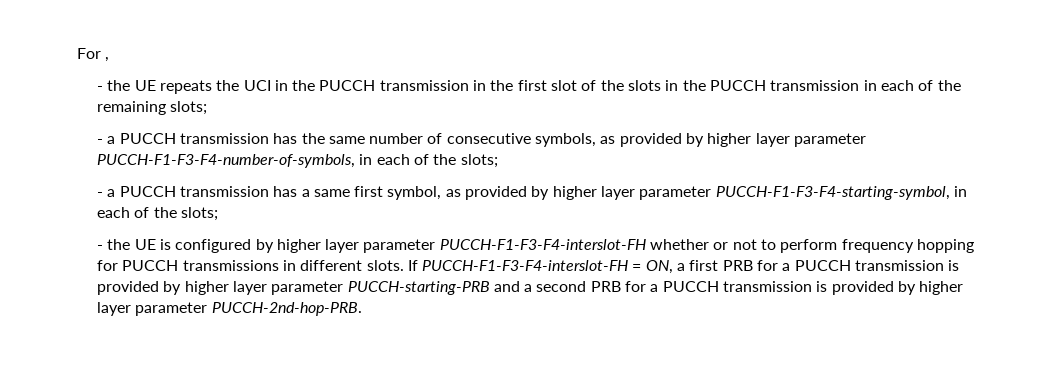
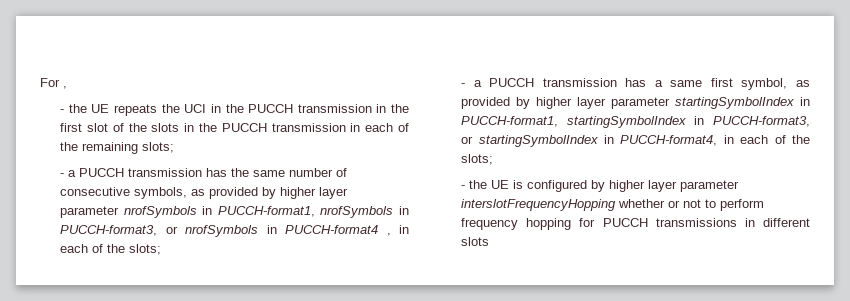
- - a PUCCH transmission has the same number of consecutive symbols, as provided by higher layer parameter PUCCH-F1-F3-F4-number-of-symbols, in each of the slots;
+ - a PUCCH transmission has the same number of consecutive symbols, as provided by higher layer parameter nrofSymbols in PUCCH-format1, nrofSymbols in PUCCH-format3, or nrofSymbols in PUCCH-format4 , in each of the slots;
- - a PUCCH transmission has a same first symbol, as provided by higher layer parameter PUCCH-F1-F3-F4-starting-symbol, in each of the slots;
+ - a PUCCH transmission has a same first symbol, as provided by higher layer parameter startingSymbolIndex in PUCCH-format1, startingSymbolIndex in PUCCH-format3, or startingSymbolIndex in PUCCH-format4, in each of the slots;
- - the UE is configured by higher layer parameter PUCCH-F1-F3-F4-interslot-FH whether or not to perform frequency hopping for PUCCH transmissions in different slots. If PUCCH-F1-F3-F4-interslot-FH = ON, a first PRB for a PUCCH transmission is provided by higher layer parameter PUCCH-starting-PRB and a second PRB for a PUCCH transmission is provided by higher layer parameter PUCCH-2nd-hop-PRB.
+ - the UE is configured by higher layer parameter interslotFrequencyHopping whether or not to perform frequency hopping for PUCCH transmissions in different slots

